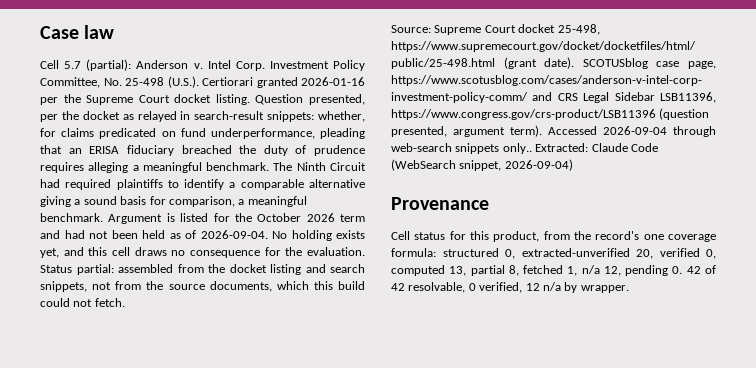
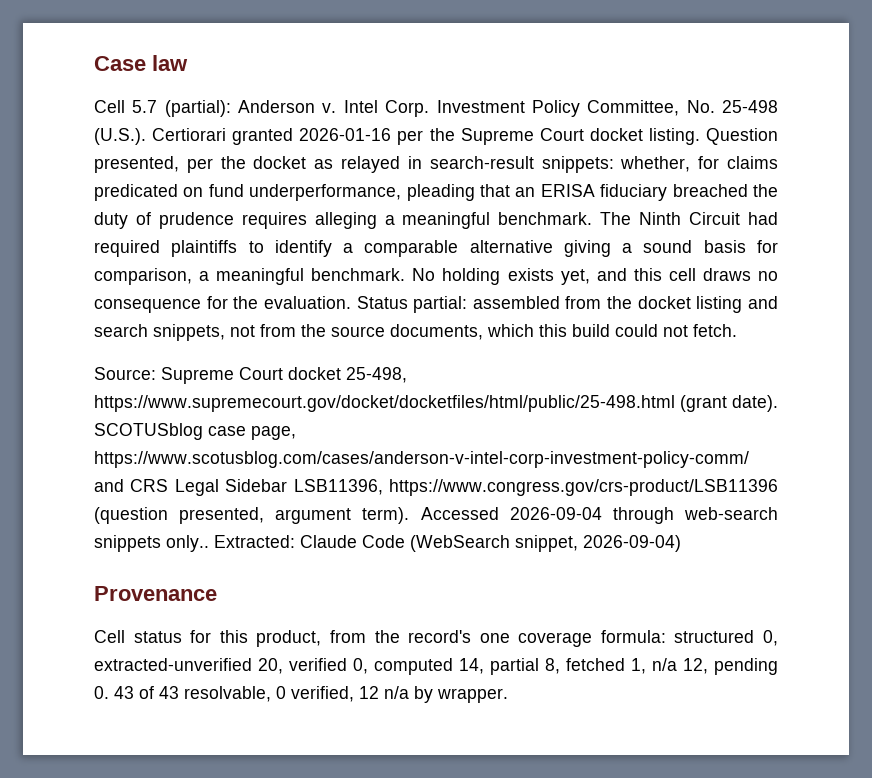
- Argument is listed for the October 2026 term and had not been held as of 2026-09-04.
- Cell status for this product, from the record's one coverage formula: structured 0, extracted-unverified 20, verified 0, computed 13, partial 8, fetched 1, n/a 12, pending 0. 42 of 42 resolvable, 0 verified, 12 n/a by wrapper.
+ Cell status for this product, from the record's one coverage formula: structured 0, extracted-unverified 20, verified 0, computed 14, partial 8, fetched 1, n/a 12, pending 0. 43 of 43 resolvable, 0 verified, 12 n/a by wrapper.

